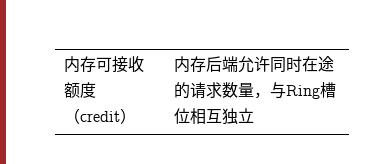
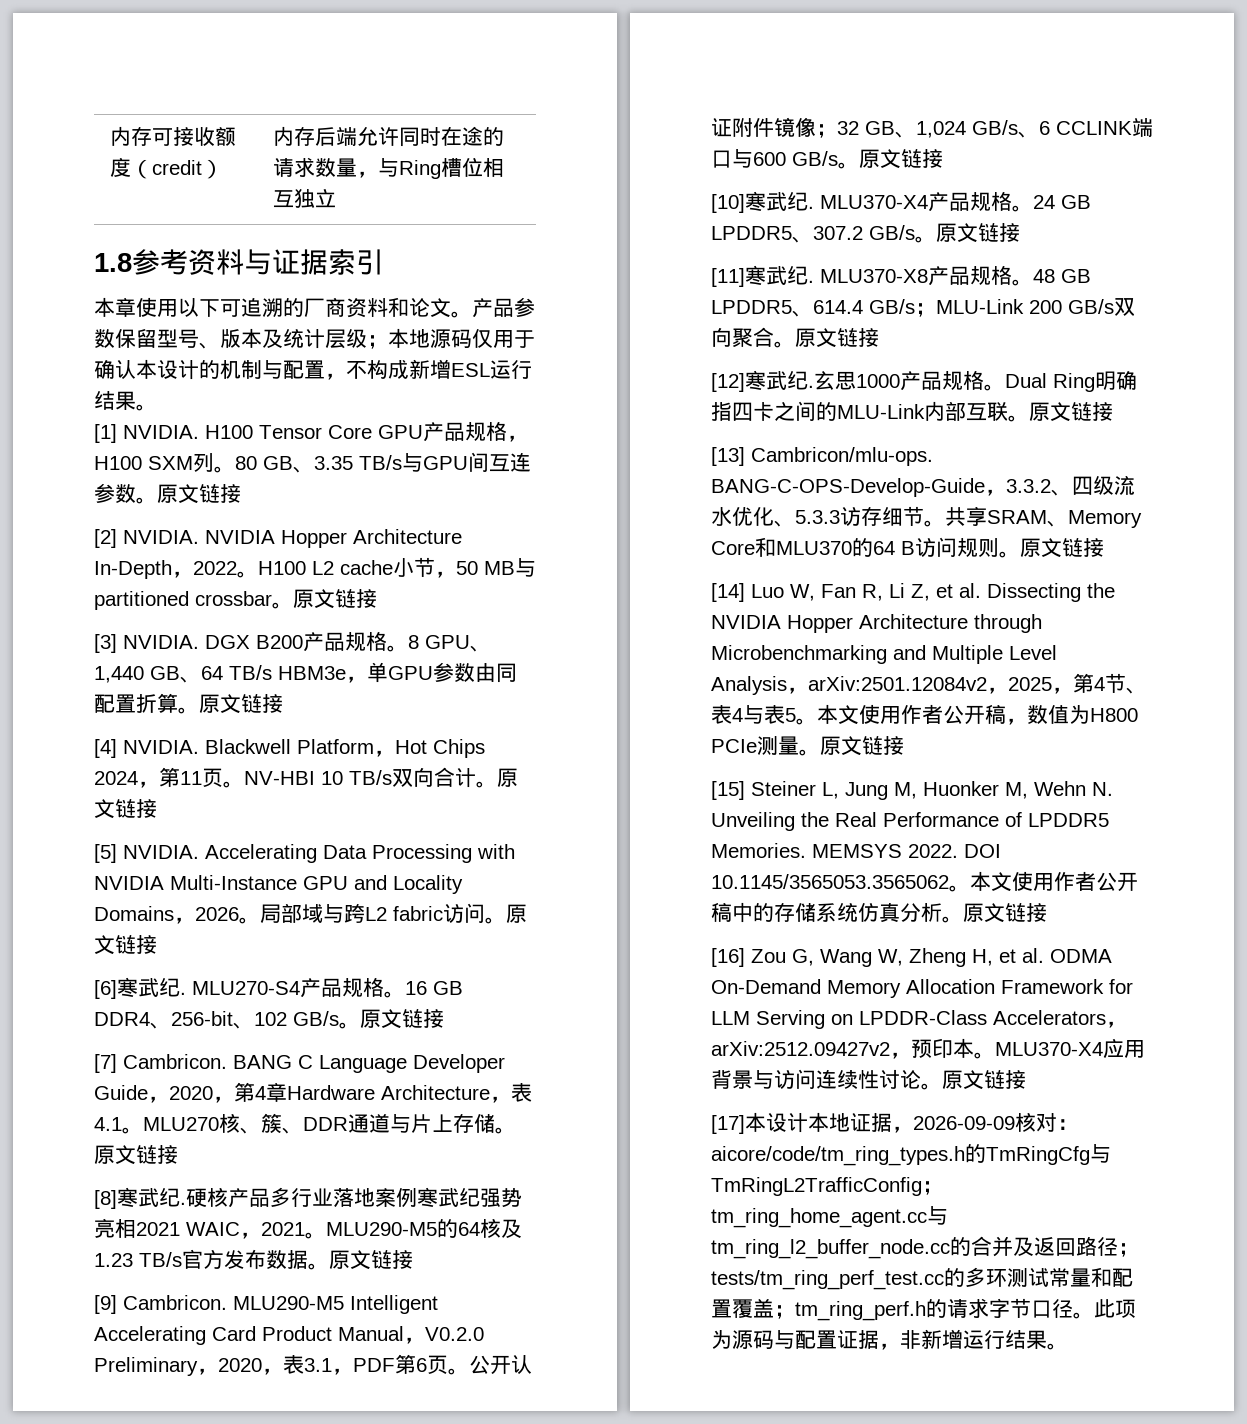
+ 1.8参考资料与证据索引
+ 本章使用以下可追溯的厂商资料和论文。产品参数保留型号、版本及统计层级；本地源码仅用于确认本设计的机制与配置，不构成新增ESL运行结果。
+ [1] NVIDIA. H100 Tensor Core GPU产品规格，H100 SXM列。80 GB、3.35 TB/s与GPU间互连参数。原文链接
+ [2] NVIDIA. NVIDIA Hopper Architecture In-Depth，2022。H100 L2 cache小节，50 MB与partitioned crossbar。原文链接
+ [3] NVIDIA. DGX B200产品规格。8 GPU、1,440 GB、64 TB/s HBM3e，单GPU参数由同配置折算。原文链接
+ [4] NVIDIA. Blackwell Platform，Hot Chips 2024，第11页。NV-HBI 10 TB/s双向合计。原文链接
+ [5] NVIDIA. Accelerating Data Processing with NVIDIA Multi-Instance GPU and Locality Domains，2026。局部域与跨L2 fabric访问。原文链接
+ [6]寒武纪. MLU270-S4产品规格。16 GB DDR4、256-bit、102 GB/s。原文链接
+ [7] Cambricon. BANG C Language Developer Guide，2020，第4章Hardware Architecture，表4.1。MLU270核、簇、DDR通道与片上存储。原文链接
+ [8]寒武纪.硬核产品多行业落地案例寒武纪强势亮相2021 WAIC，2021。MLU290-M5的64核及1.23 TB/s官方发布数据。原文链接
+ [9] Cambricon. MLU290-M5 Intelligent Accelerating Card Product Manual，V0.2.0 Preliminary，2020，表3.1，PDF第6页。公开认证附件镜像；32 GB、1,024 GB/s、6 CCLINK端口与600 GB/s。原文链接
+ [10]寒武纪. MLU370-X4产品规格。24 GB LPDDR5、307.2 GB/s。原文链接
+ [11]寒武纪. MLU370-X8产品规格。48 GB LPDDR5、614.4 GB/s；MLU-Link 200 GB/s双向聚合。原文链接
+ [12]寒武纪.玄思1000产品规格。Dual Ring明确指四卡之间的MLU-Link内部互联。原文链接
+ [13] Cambricon/mlu-ops. BANG-C-OPS-Develop-Guide，3.3.2、四级流水优化、5.3.3访存细节。共享SRAM、Memory Core和MLU370的64 B访问规则。原文链接
+ [14] Luo W, Fan R, Li Z, et al. Dissecting the NVIDIA Hopper Architecture through Microbenchmarking and Multiple Level Analysis，arXiv:2501.12084v2，2025，第4节、表4与表5。本文使用作者公开稿，数值为H800 PCIe测量。原文链接
+ [15] Steiner L, Jung M, Huonker M, Wehn N. Unveiling the Real Performance of LPDDR5 Memories. MEMSYS 2022. DOI 10.1145/3565053.3565062。本文使用作者公开稿中的存储系统仿真分析。原文链接
+ [16] Zou G, Wang W, Zheng H, et al. ODMA On-Demand Memory Allocation Framework for LLM Serving on LPDDR-Class Accelerators，arXiv:2512.09427v2，预印本。MLU370-X4应用背景与访问连续性讨论。原文链接
+ [17]本设计本地证据，2026-09-09核对：aicore/code/tm_ring_types.h的TmRingCfg与TmRingL2TrafficConfig；tm_ring_home_agent.cc与tm_ring_l2_buffer_node.cc的合并及返回路径；tests/tm_ring_perf_test.cc的多环测试常量和配置覆盖；tm_ring_perf.h的请求字节口径。此项为源码与配置证据，非新增运行结果。

